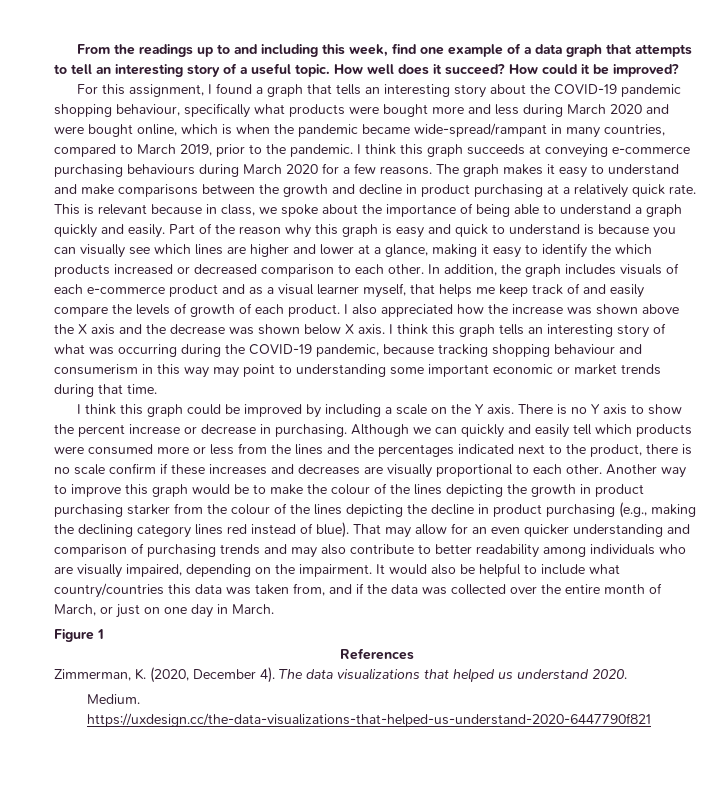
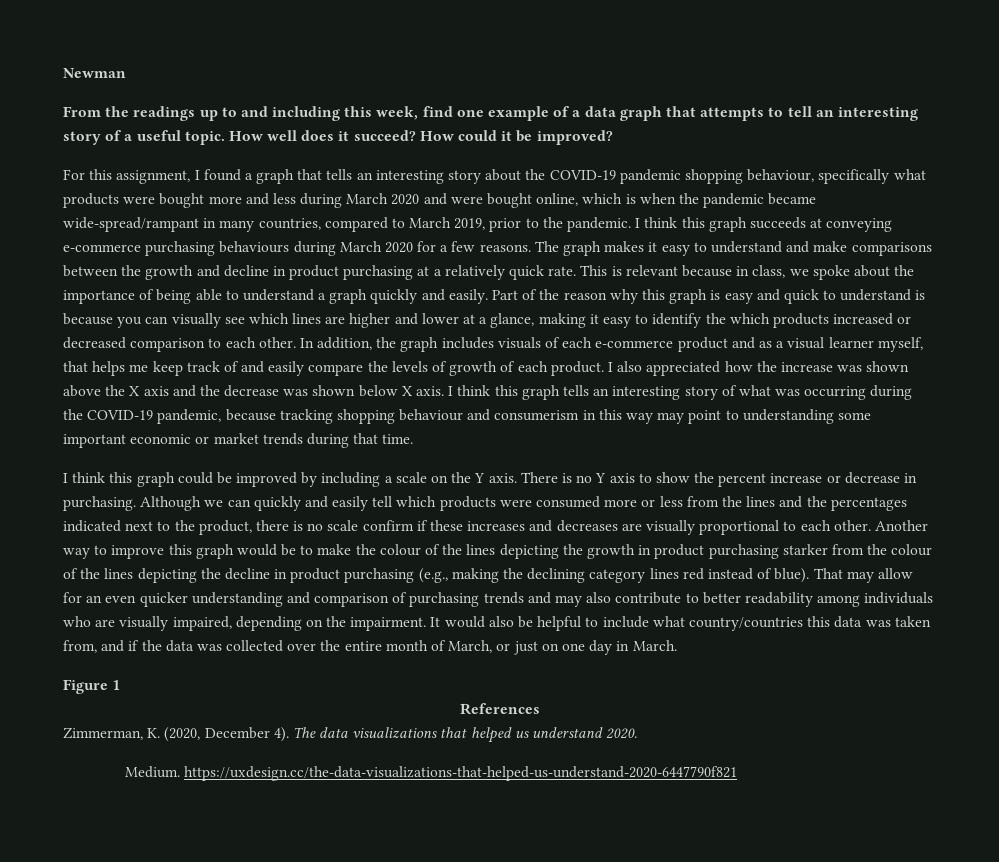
+ Newman

